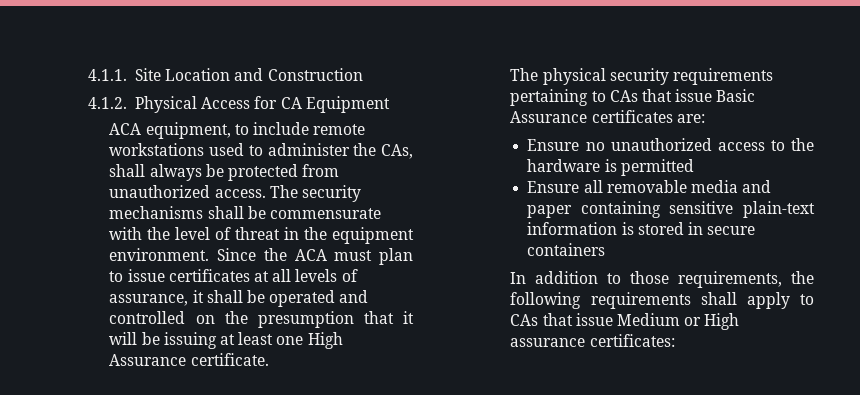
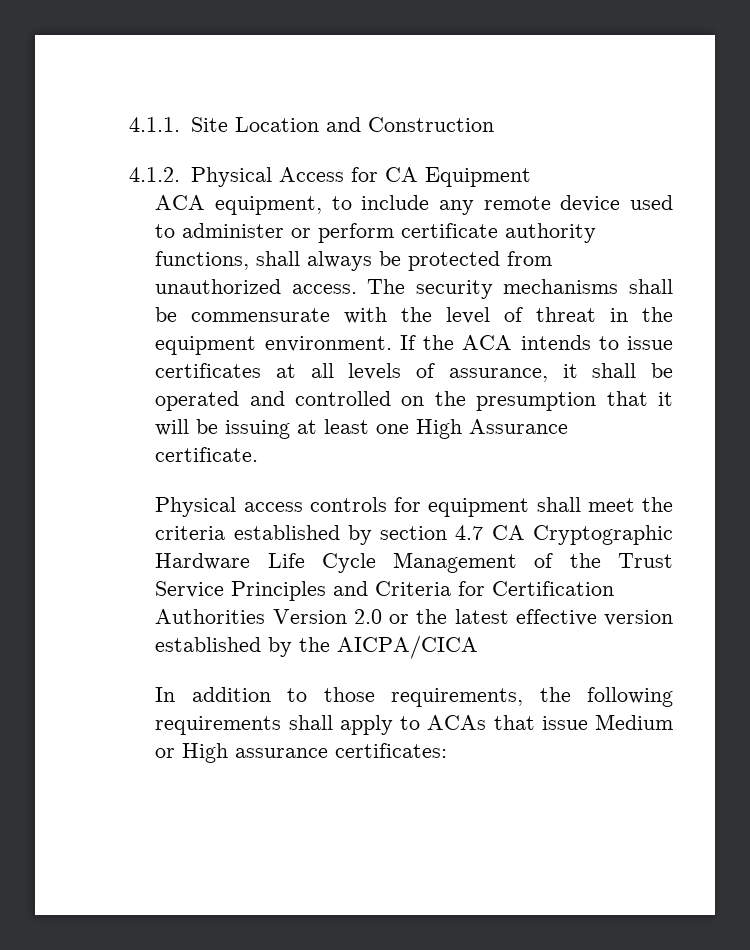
- ACA equipment, to include remote workstations used to administer the CAs, shall always be protected from unauthorized access.
+ ACA equipment, to include any remote device used to administer or perform certificate authority functions, shall always be protected from unauthorized access.
- Since the ACA must plan to issue certificates at all levels of assurance, it shall be operated and controlled on the presumption that it will be issuing at least one High Assurance certificate.
+ If the ACA intends to issue certificates at all levels of assurance, it shall be operated and controlled on the presumption that it will be issuing at least one High Assurance certificate.
- The physical security requirements pertaining to CAs that issue Basic Assurance certificates are:
- Ensure no unauthorized access to the hardware is permitted
- Ensure all removable media and paper containing sensitive plain-text information is stored in secure containers
+ Physical access controls for equipment shall meet the criteria established by section 4.7 CA Cryptographic Hardware Life Cycle Management of the Trust Service Principles and Criteria for Certification Authorities Version 2.0 or the latest effective version established by the AICPA/CICA
- In addition to those requirements, the following requirements shall apply to CAs that issue Medium or High assurance certificates:
+ In addition to those requirements, the following requirements shall apply to ACAs that issue Medium or High assurance certificates:

